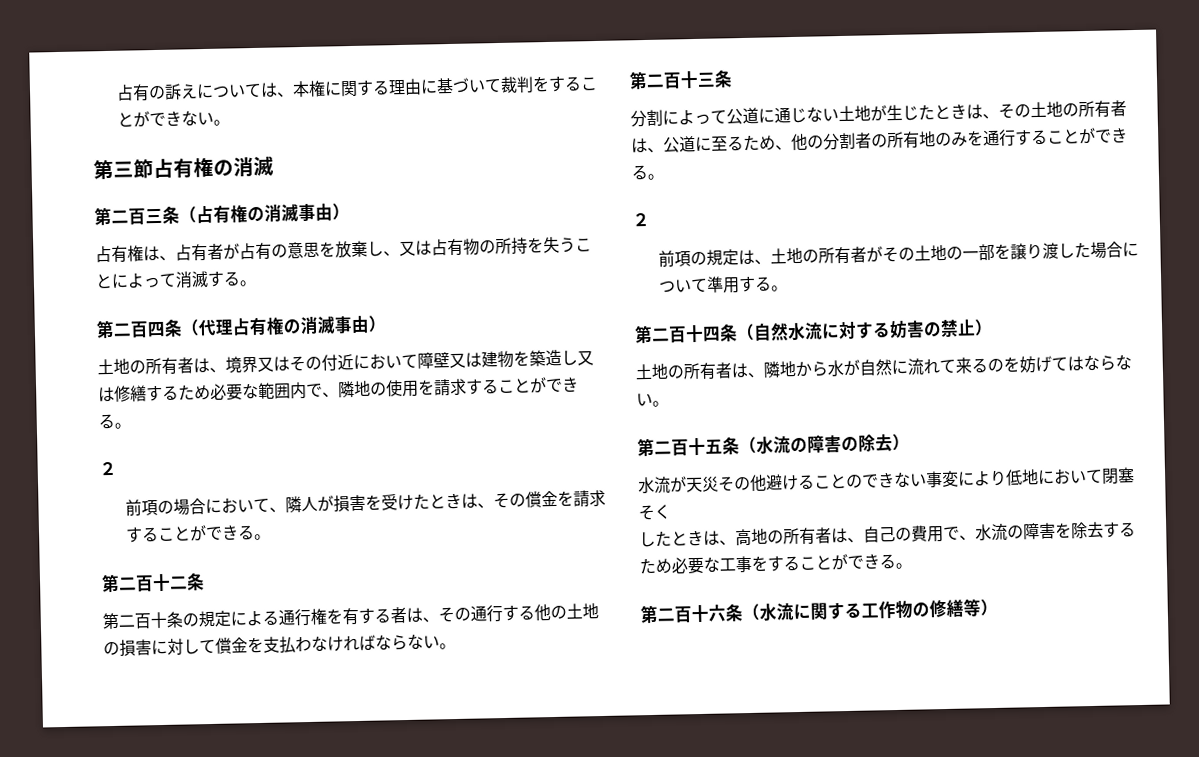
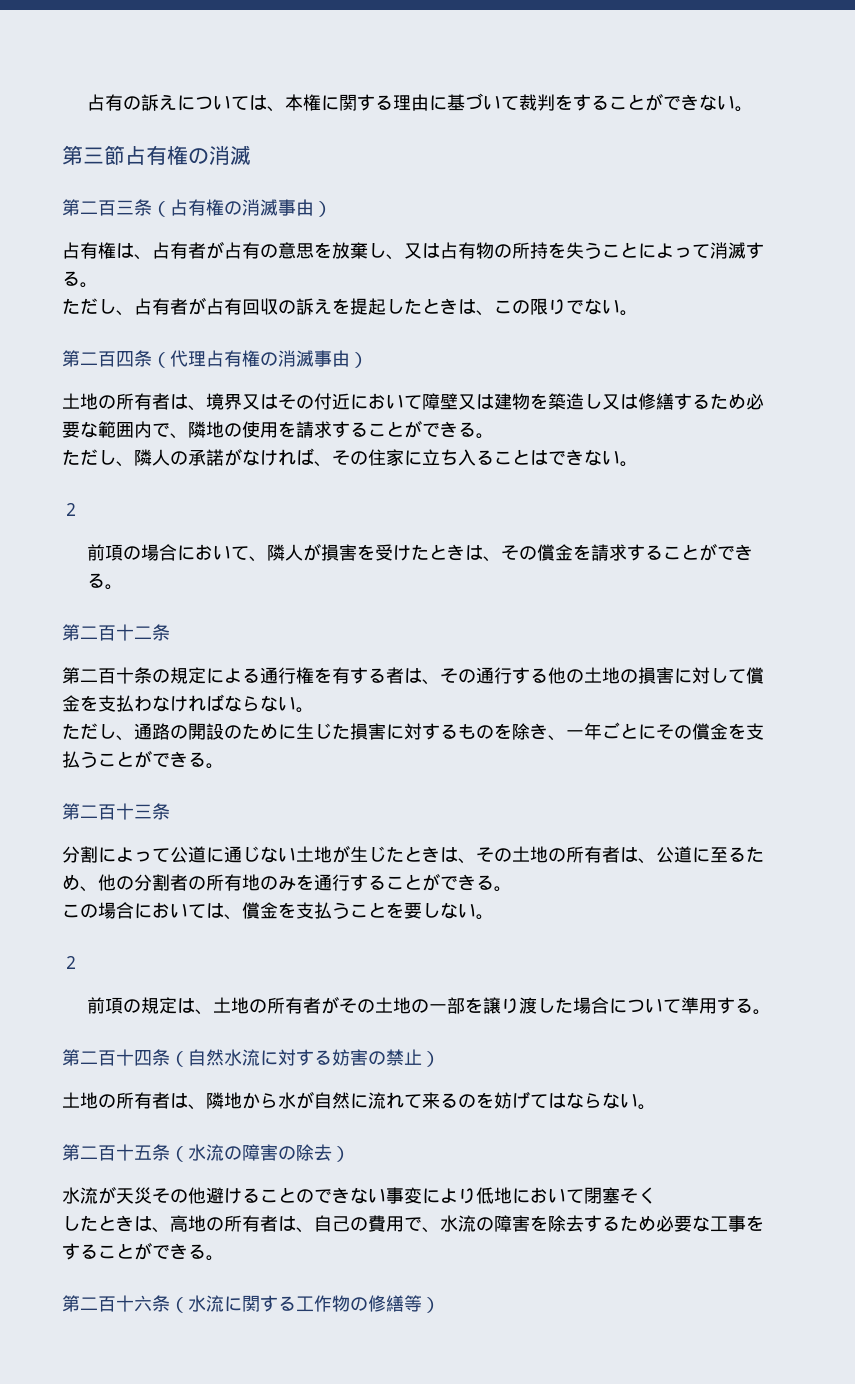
+ ただし、占有者が占有回収の訴えを提起したときは、この限りでない。
+ ただし、隣人の承諾がなければ、その住家に立ち入ることはできない。
+ ただし、通路の開設のために生じた損害に対するものを除き、一年ごとにその償金を支払うことができる。
+ この場合においては、償金を支払うことを要しない。

